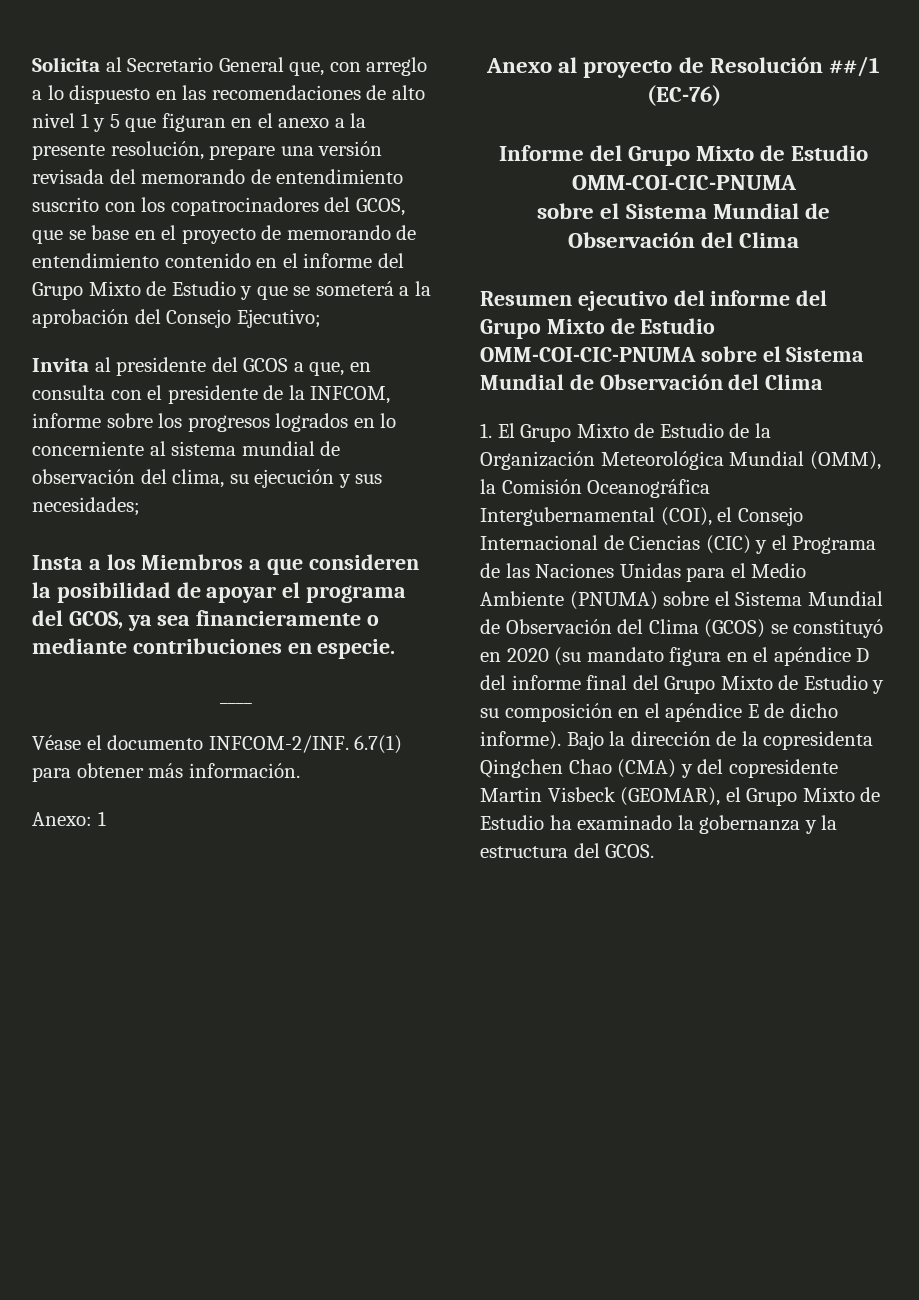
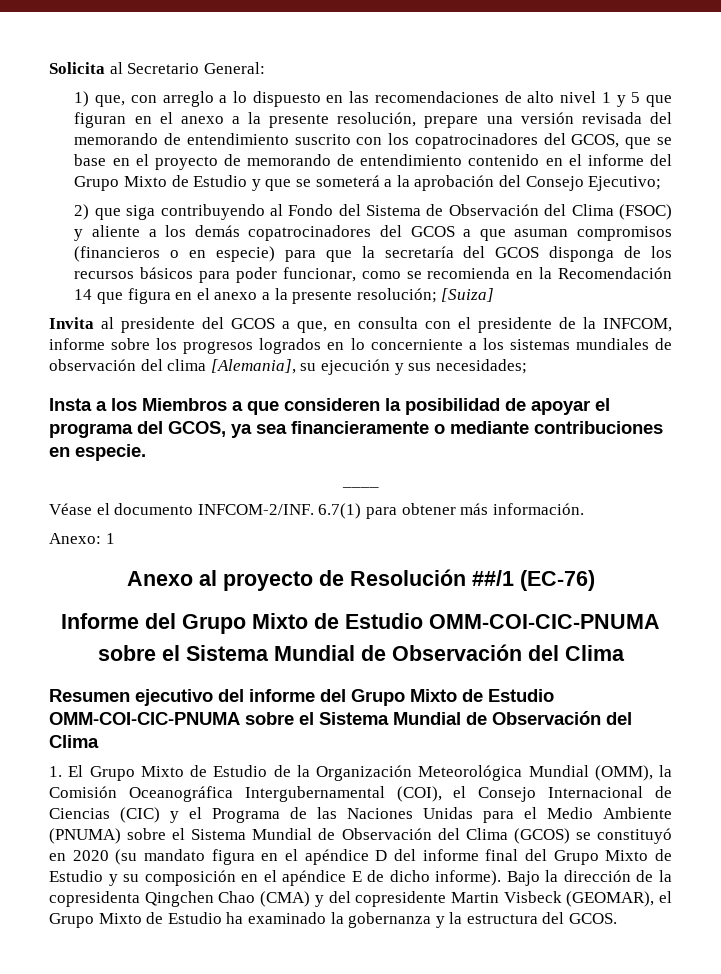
- Solicita al Secretario General que, con arreglo a lo dispuesto en las recomendaciones de alto nivel 1 y 5 que figuran en el anexo a la presente resolución, prepare una versión revisada del memorando de entendimiento suscrito con los copatrocinadores del GCOS, que se base en el proyecto de memorando de entendimiento contenido en el informe del Grupo Mixto de Estudio y que se someterá a la aprobación del Consejo Ejecutivo;
+ Solicita al Secretario General:
+ 1) que, con arreglo a lo dispuesto en las recomendaciones de alto nivel 1 y 5 que figuran en el anexo a la presente resolución, prepare una versión revisada del memorando de entendimiento suscrito con los copatrocinadores del GCOS, que se base en el proyecto de memorando de entendimiento contenido en el informe del Grupo Mixto de Estudio y que se someterá a la aprobación del Consejo Ejecutivo;
+ 2) que siga contribuyendo al Fondo del Sistema de Observación del Clima (FSOC) y aliente a los demás copatrocinadores del GCOS a que asuman compromisos (financieros o en especie) para que la secretaría del GCOS disponga de los recursos básicos para poder funcionar, como se recomienda en la Recomendación 14 que figura en el anexo a la presente resolución; [Suiza]
- Invita al presidente del GCOS a que, en consulta con el presidente de la INFCOM, informe sobre los progresos logrados en lo concerniente al sistema mundial de observación del clima, su ejecución y sus necesidades;
+ Invita al presidente del GCOS a que, en consulta con el presidente de la INFCOM, informe sobre los progresos logrados en lo concerniente a los sistemas mundiales de observación del clima [Alemania], su ejecución y sus necesidades;

